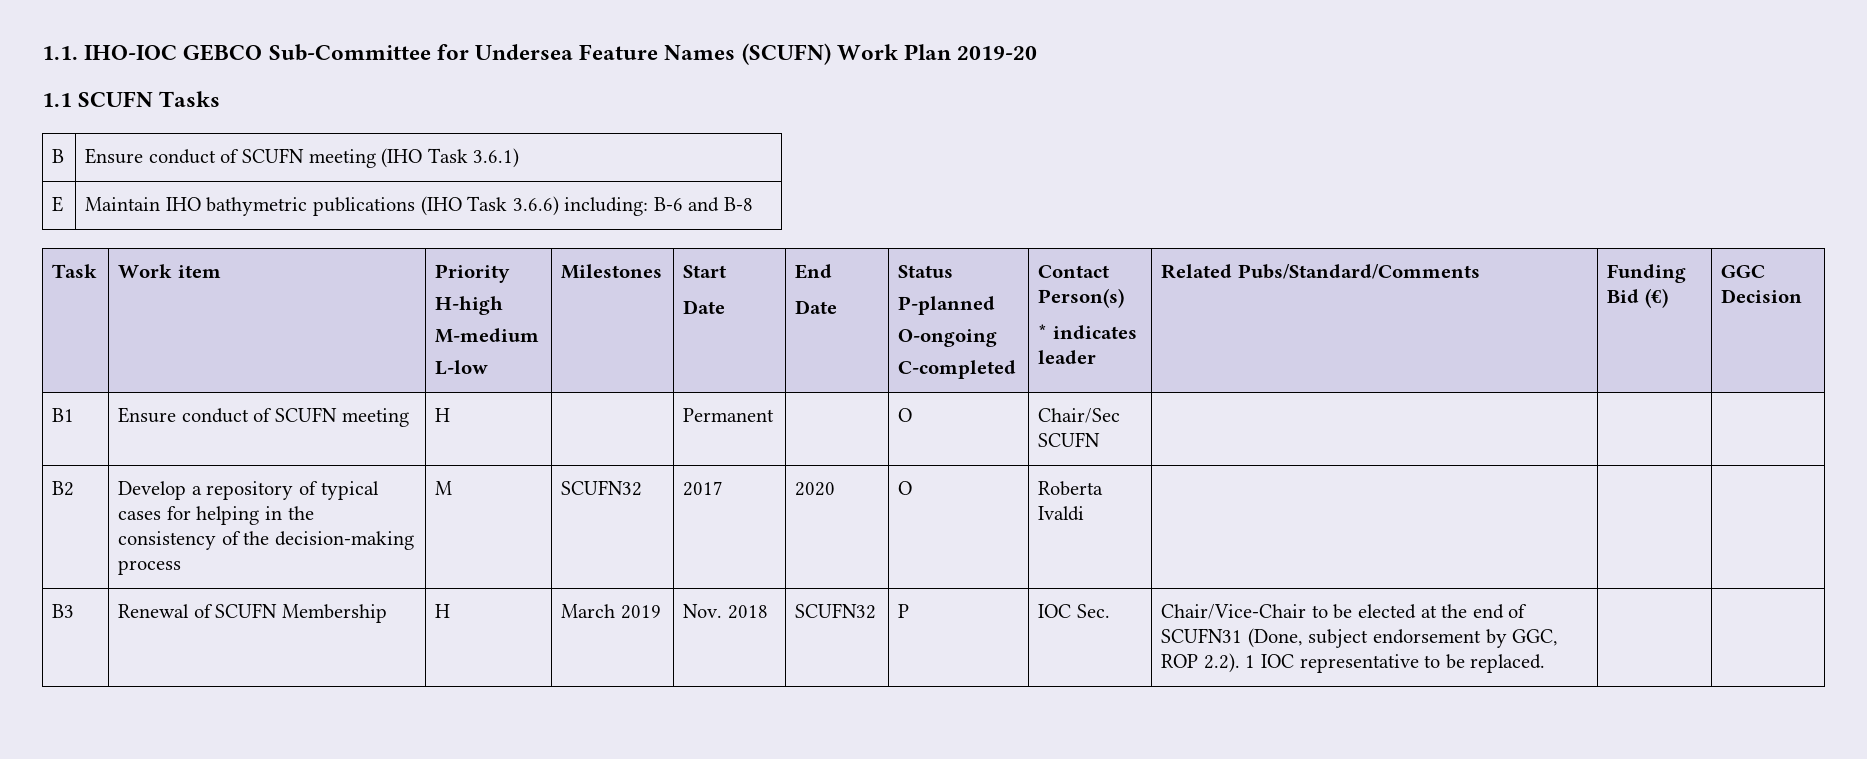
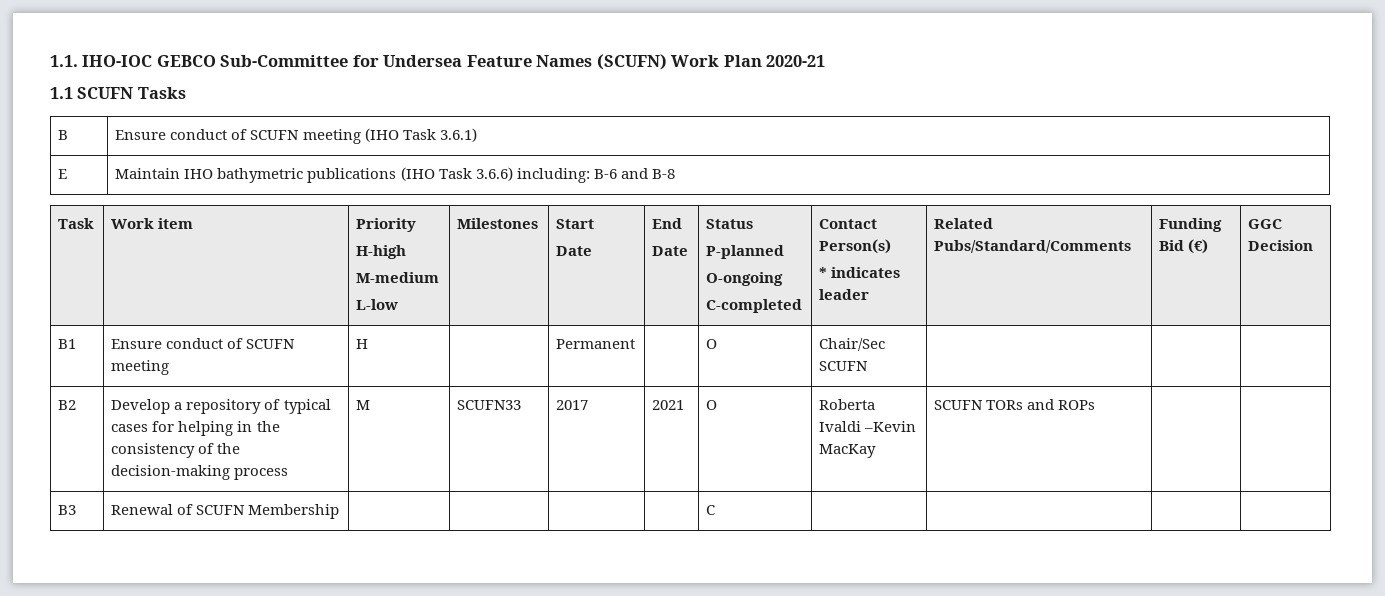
- 1.1. IHO-IOC GEBCO Sub-Committee for Undersea Feature Names (SCUFN) Work Plan 2019-20
+ 1.1. IHO-IOC GEBCO Sub-Committee for Undersea Feature Names (SCUFN) Work Plan 2020-21
- B2 | Develop a repository of typical cases for helping in the consistency of the decision-making process | M | SCUFN32 | 2017 | 2020 | O | Roberta Ivaldi | | |
+ B2 | Develop a repository of typical cases for helping in the consistency of the decision-making process | M | SCUFN33 | 2017 | 2021 | O | Roberta Ivaldi –Kevin MacKay | SCUFN TORs and ROPs | |
- B3 | Renewal of SCUFN Membership | H | March 2019 | Nov. 2018 | SCUFN32 | P | IOC Sec. | Chair/Vice-Chair to be elected at the end of SCUFN31 (Done, subject endorsement by GGC, ROP 2.2). 1 IOC representative to be replaced. | |
+ B3 | Renewal of SCUFN Membership | | | | | C | | | |

